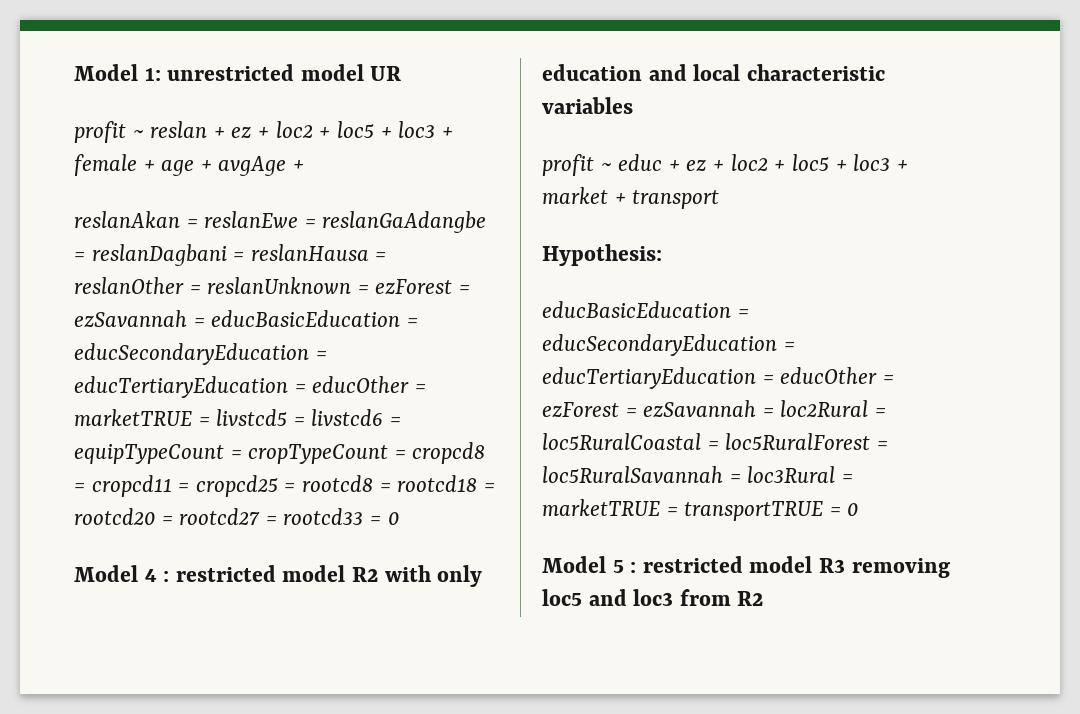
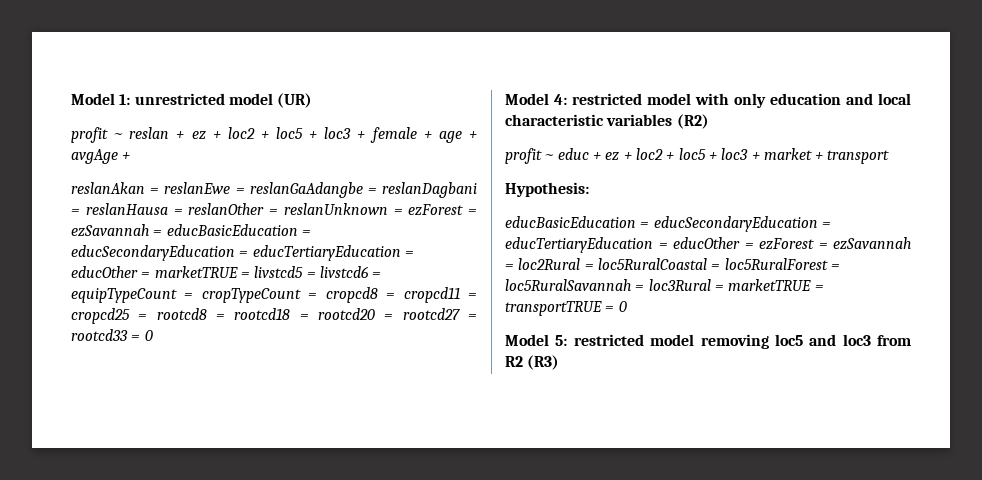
- Model 1: unrestricted model UR
+ Model 1: unrestricted model (UR)
- Model 4 : restricted model R2 with only education and local characteristic variables
+ Model 4: restricted model with only education and local characteristic variables (R2)
- Model 5 : restricted model R3 removing loc5 and loc3 from R2
+ Model 5: restricted model removing loc5 and loc3 from R2 (R3)

